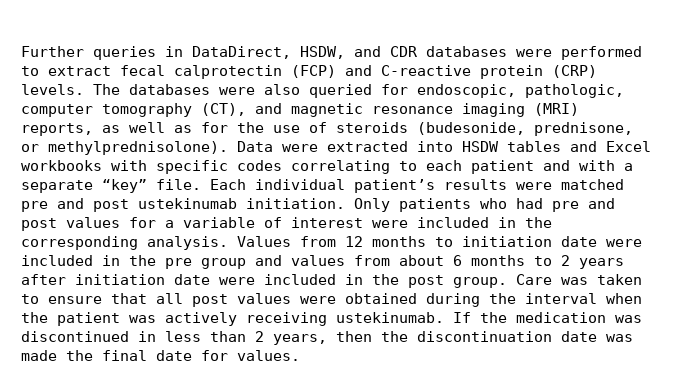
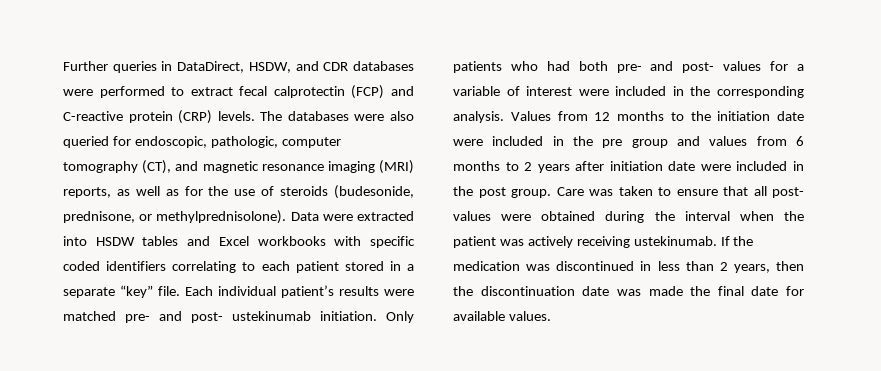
- Data were extracted into HSDW tables and Excel workbooks with specific codes correlating to each patient and with a separate “key” file.
+ Data were extracted into HSDW tables and Excel workbooks with specific coded identifiers correlating to each patient stored in a separate “key” file.
- Each individual patient’s results were matched pre and post ustekinumab initiation.
+ Each individual patient’s results were matched pre- and post- ustekinumab initiation.
- Only patients who had pre and post values for a variable of interest were included in the corresponding analysis.
+ Only patients who had both pre- and post- values for a variable of interest were included in the corresponding analysis.
- Values from 12 months to initiation date were included in the pre group and values from about 6 months to 2 years after initiation date were included in the post group.
+ Values from 12 months to the initiation date were included in the pre group and values from 6 months to 2 years after initiation date were included in the post group.
- Care was taken to ensure that all post values were obtained during the interval when the patient was actively receiving ustekinumab.
+ Care was taken to ensure that all post- values were obtained during the interval when the patient was actively receiving ustekinumab.
- If the medication was discontinued in less than 2 years, then the discontinuation date was made the final date for values.
+ If the medication was discontinued in less than 2 years, then the discontinuation date was made the final date for available values.

